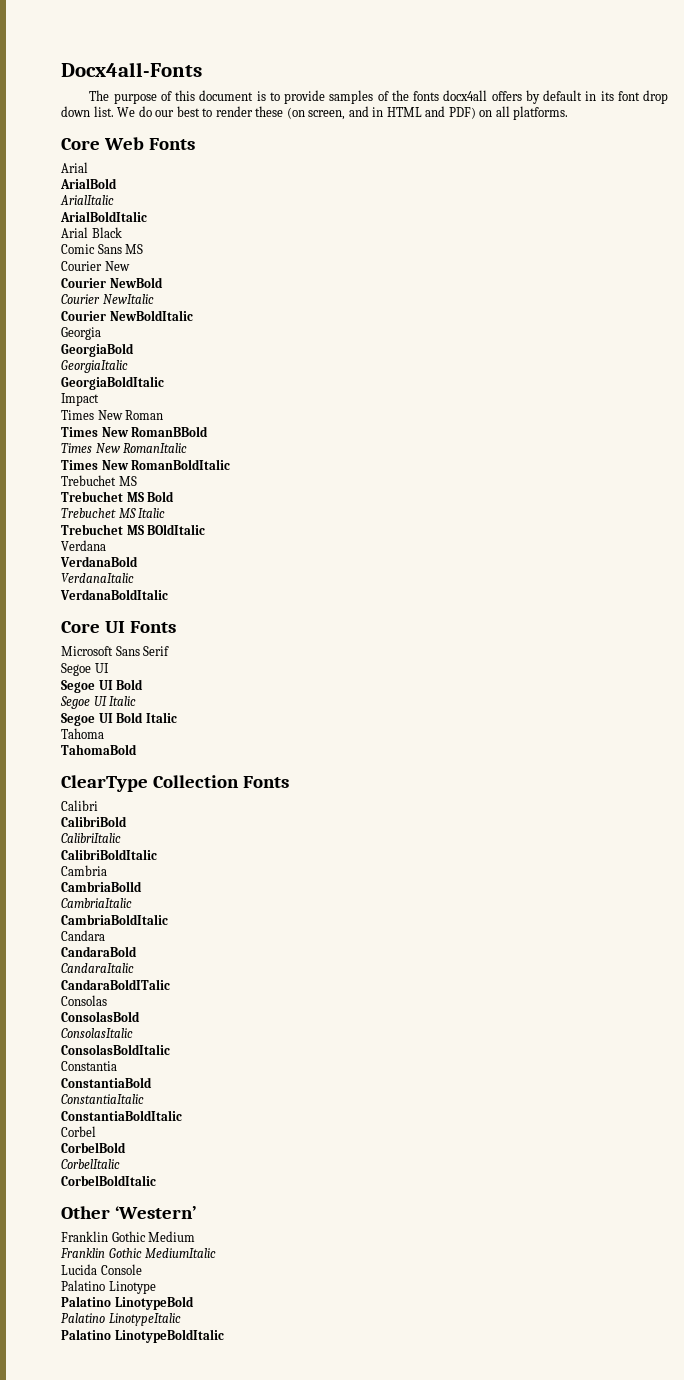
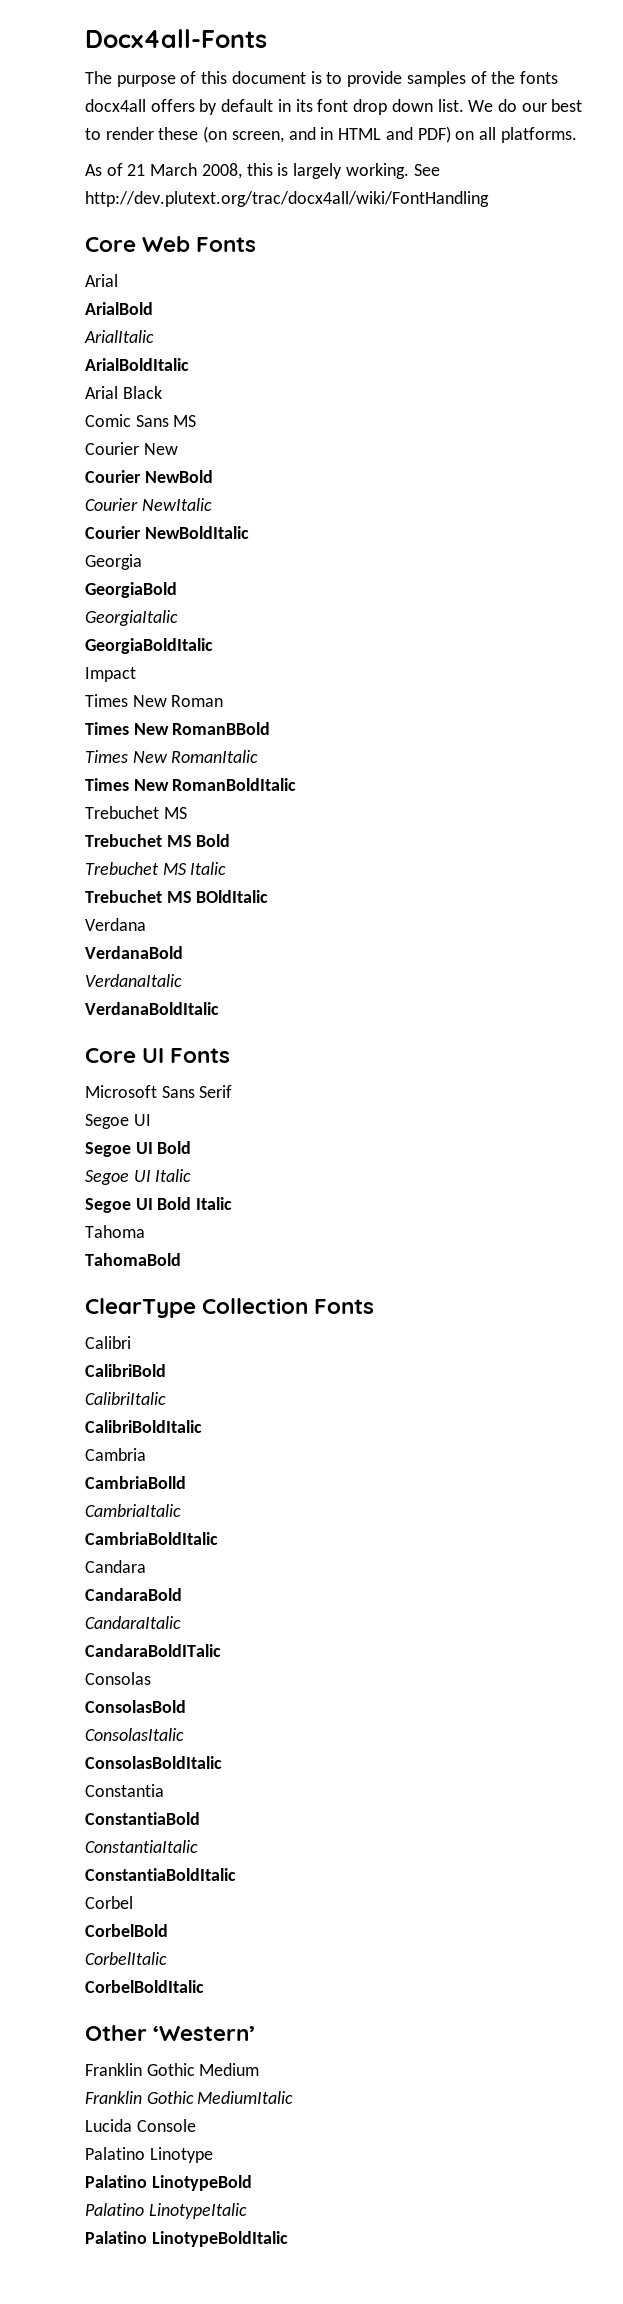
+ As of 21 March 2008, this is largely working. See http://dev.plutext.org/trac/docx4all/wiki/FontHandling

